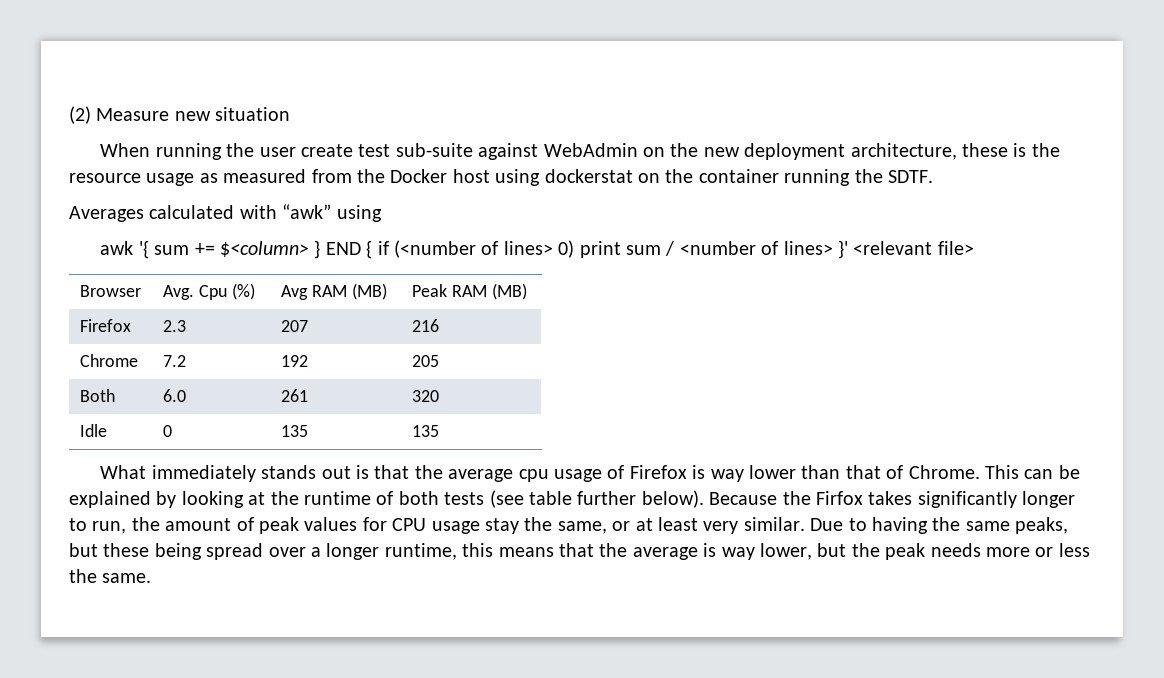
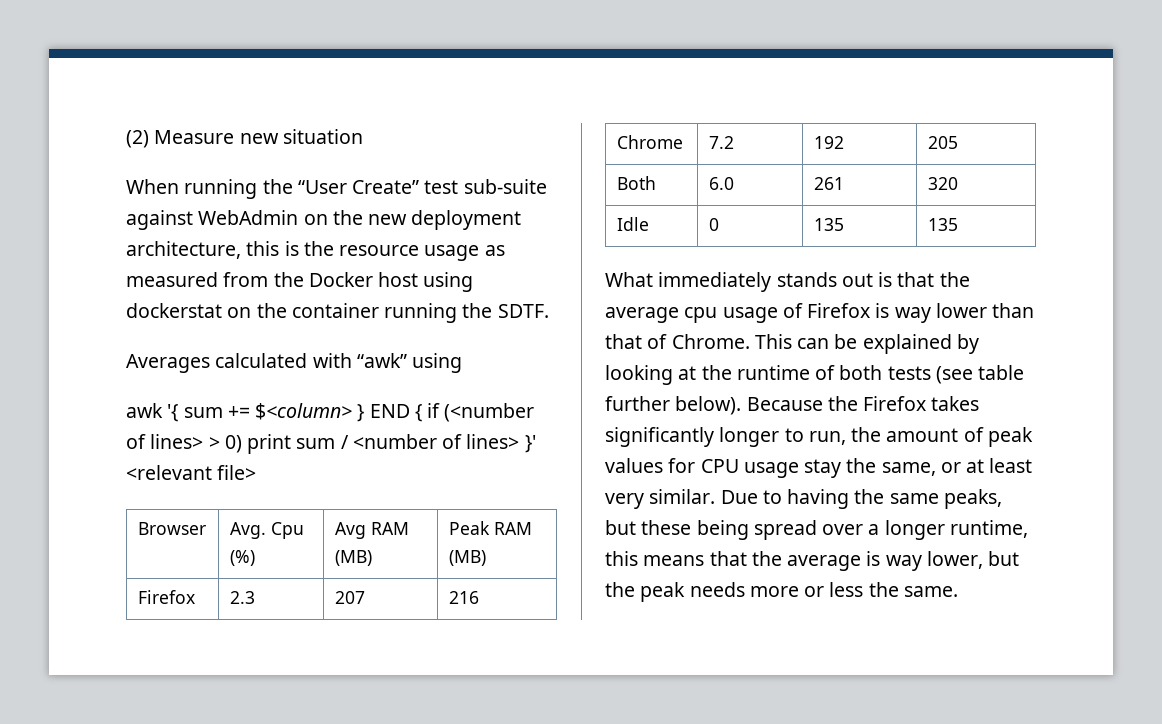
- When running the user create test sub-suite against WebAdmin on the new deployment architecture, these is the resource usage as measured from the Docker host using dockerstat on the container running the SDTF.
+ When running the “User Create” test sub-suite against WebAdmin on the new deployment architecture, this is the resource usage as measured from the Docker host using dockerstat on the container running the SDTF.
- awk '{ sum += $<column> } END { if (<number of lines> 0) print sum / <number of lines> }' <relevant file>
+ awk '{ sum += $<column> } END { if (<number of lines> > 0) print sum / <number of lines> }' <relevant file>
- Because the Firfox takes significantly longer to run, the amount of peak values for CPU usage stay the same, or at least very similar.
+ Because the Firefox takes significantly longer to run, the amount of peak values for CPU usage stay the same, or at least very similar.

